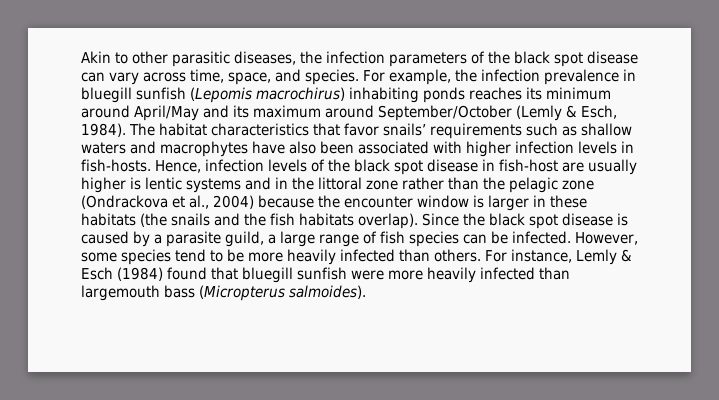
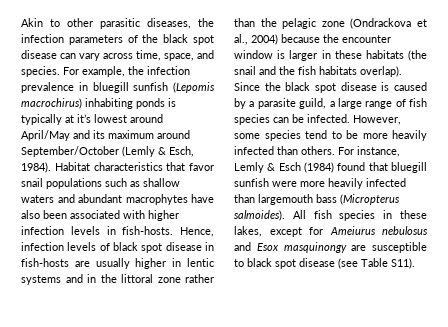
- For example, the infection prevalence in bluegill sunfish (Lepomis macrochirus) inhabiting ponds reaches its minimum around April/May and its maximum around September/October (Lemly & Esch, 1984).
+ For example, the infection prevalence in bluegill sunfish (Lepomis macrochirus) inhabiting ponds is typically at it’s lowest around April/May and its maximum around September/October (Lemly & Esch, 1984).
- The habitat characteristics that favor snails’ requirements such as shallow waters and macrophytes have also been associated with higher infection levels in fish-hosts.
+ Habitat characteristics that favor snail populations such as shallow waters and abundant macrophytes have also been associated with higher infection levels in fish-hosts.
- Hence, infection levels of the black spot disease in fish-host are usually higher is lentic systems and in the littoral zone rather than the pelagic zone (Ondrackova et al., 2004) because the encounter window is larger in these habitats (the snails and the fish habitats overlap).
+ Hence, infection levels of black spot disease in fish-hosts are usually higher in lentic systems and in the littoral zone rather than the pelagic zone (Ondrackova et al., 2004) because the encounter window is larger in these habitats (the snail and the fish habitats overlap).
+ All fish species in these lakes, except for Ameiurus nebulosus and Esox masquinongy are susceptible to black spot disease (see Table S11).

